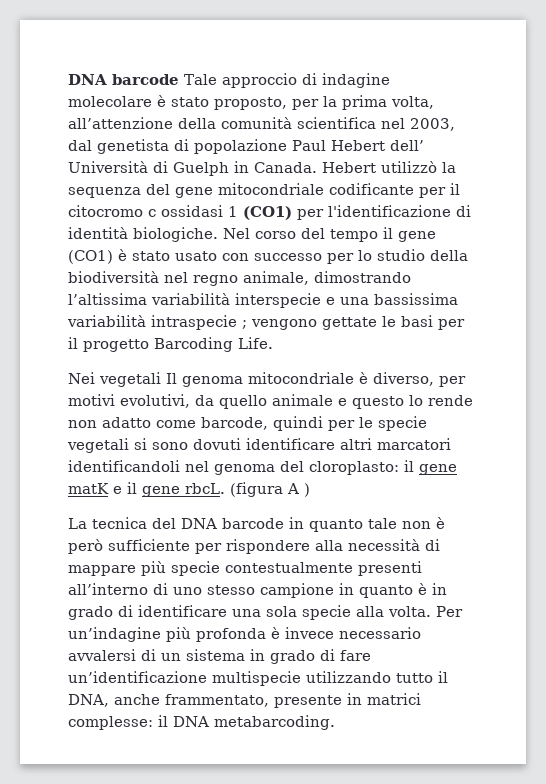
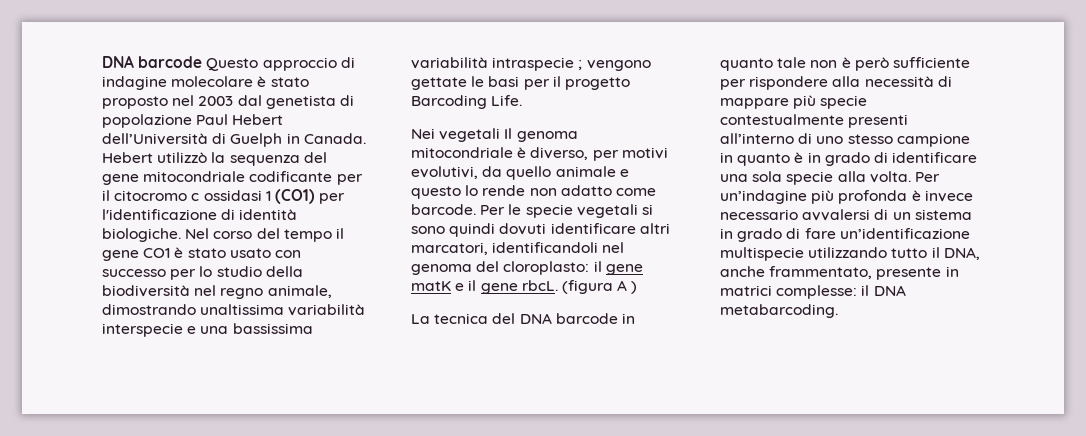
- DNA barcode Tale approccio di indagine molecolare è stato proposto, per la prima volta, all’attenzione della comunità scientifica nel 2003, dal genetista di popolazione Paul Hebert dell’ Università di Guelph in Canada.
+ DNA barcode Questo approccio di indagine molecolare è stato proposto nel 2003 dal genetista di popolazione Paul Hebert dell’Università di Guelph in Canada.
- Nel corso del tempo il gene (CO1) è stato usato con successo per lo studio della biodiversità nel regno animale, dimostrando l’altissima variabilità interspecie e una bassissima variabilità intraspecie ; vengono gettate le basi per il progetto Barcoding Life.
+ Nel corso del tempo il gene CO1 è stato usato con successo per lo studio della biodiversità nel regno animale, dimostrando unaltissima variabilità interspecie e una bassissima variabilità intraspecie ; vengono gettate le basi per il progetto Barcoding Life.
- Nei vegetali Il genoma mitocondriale è diverso, per motivi evolutivi, da quello animale e questo lo rende non adatto come barcode, quindi per le specie vegetali si sono dovuti identificare altri marcatori identificandoli nel genoma del cloroplasto: il gene matK e il gene rbcL.
+ Nei vegetali Il genoma mitocondriale è diverso, per motivi evolutivi, da quello animale e questo lo rende non adatto come barcode. Per le specie vegetali si sono quindi dovuti identificare altri marcatori, identificandoli nel genoma del cloroplasto: il gene matK e il gene rbcL.

